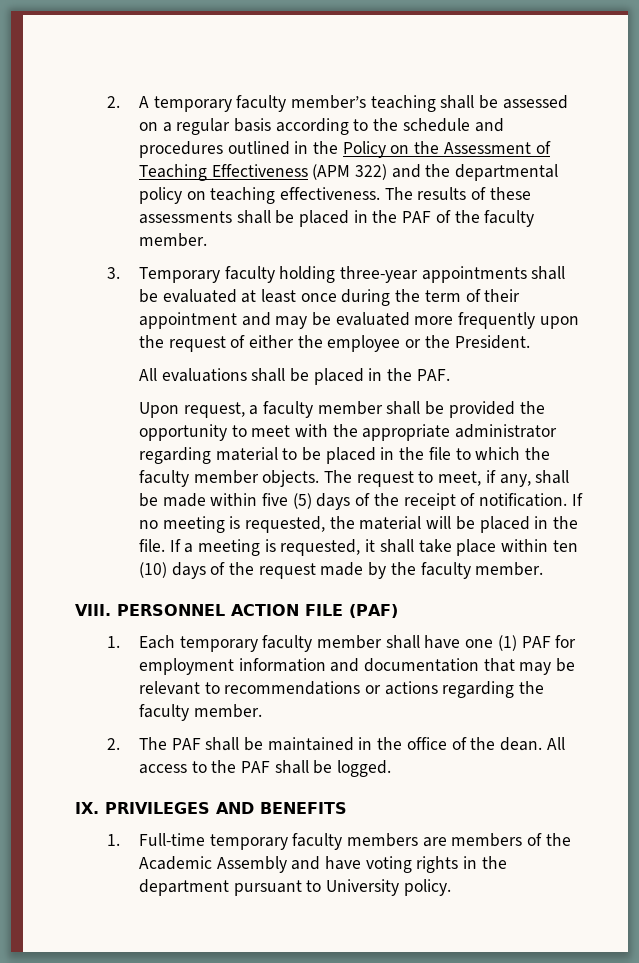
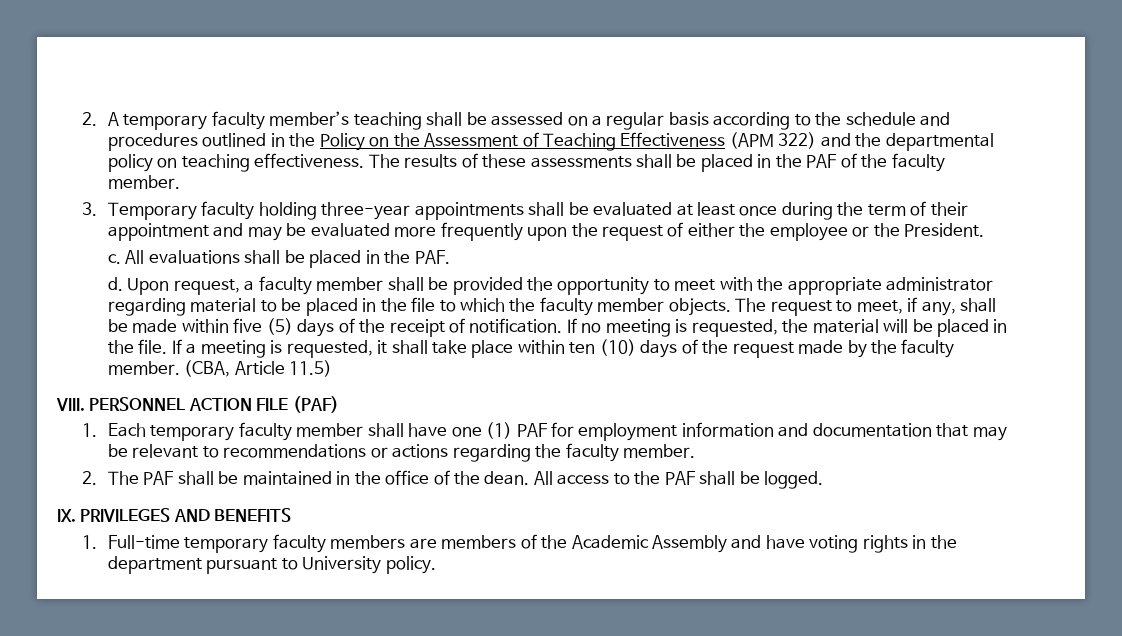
+ c.
+ d.
+ (CBA, Article 11.5)

